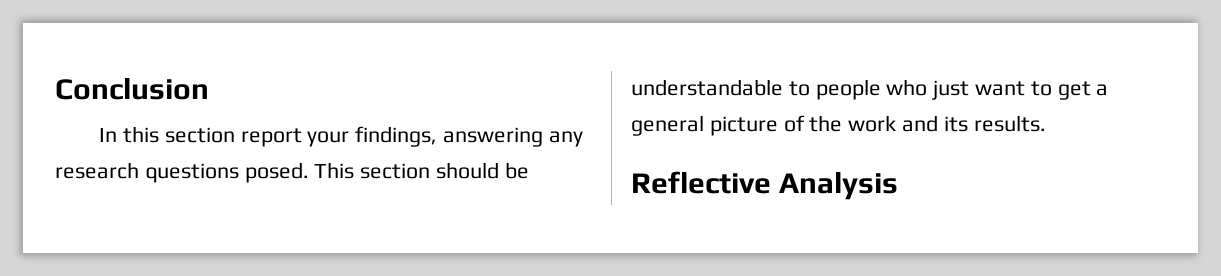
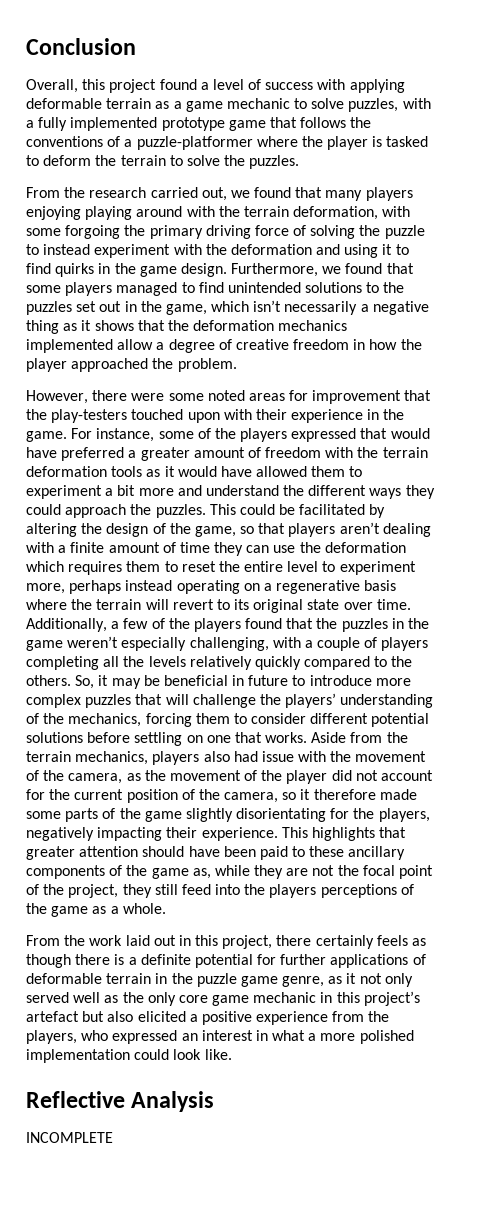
- In this section report your findings, answering any research questions posed. This section should be understandable to people who just want to get a general picture of the work and its results.
+ Overall, this project found a level of success with applying deformable terrain as a game mechanic to solve puzzles, with a fully implemented prototype game that follows the conventions of a puzzle-platformer where the player is tasked to deform the terrain to solve the puzzles.
+ From the research carried out, we found that many players enjoying playing around with the terrain deformation, with some forgoing the primary driving force of solving the puzzle to instead experiment with the deformation and using it to find quirks in the game design. Furthermore, we found that some players managed to find unintended solutions to the puzzles set out in the game, which isn’t necessarily a negative thing as it shows that the deformation mechanics implemented allow a degree of creative freedom in how the player approached the problem.
+ However, there were some noted areas for improvement that the play-testers touched upon with their experience in the game. For instance, some of the players expressed that would have preferred a greater amount of freedom with the terrain deformation tools as it would have allowed them to experiment a bit more and understand the different ways they could approach the puzzles. This could be facilitated by altering the design of the game, so that players aren’t dealing with a finite amount of time they can use the deformation which requires them to reset the entire level to experiment more, perhaps instead operating on a regenerative basis where the terrain will revert to its original state over time. Additionally, a few of the players found that the puzzles in the game weren’t especially challenging, with a couple of players completing all the levels relatively quickly compared to the others. So, it may be beneficial in future to introduce more complex puzzles that will challenge the players’ understanding of the mechanics, forcing them to consider different potential solutions before settling on one that works. Aside from the terrain mechanics, players also had issue with the movement of the camera, as the movement of the player did not account for the current position of the camera, so it therefore made some parts of the game slightly disorientating for the players, negatively impacting their experience. This highlights that greater attention should have been paid to these ancillary components of the game as, while they are not the focal point of the project, they still feed into the players perceptions of the game as a whole.
+ From the work laid out in this project, there certainly feels as though there is a definite potential for further applications of deformable terrain in the puzzle game genre, as it not only served well as the only core game mechanic in this project’s artefact but also elicited a positive experience from the players, who expressed an interest in what a more polished implementation could look like.
+ INCOMPLETE

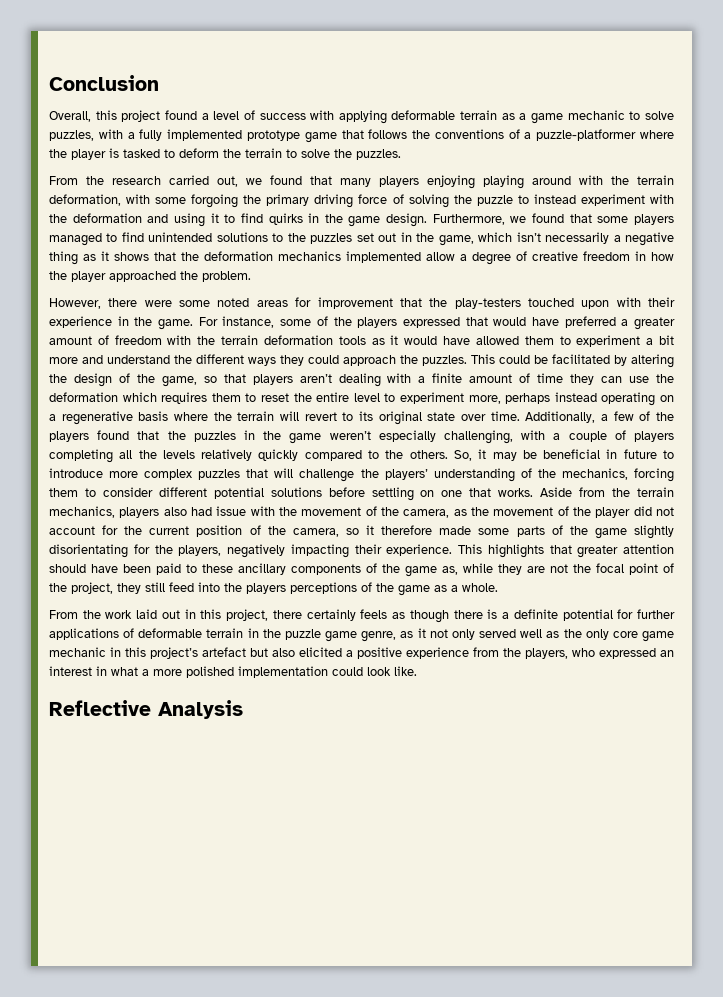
- INCOMPLETE

